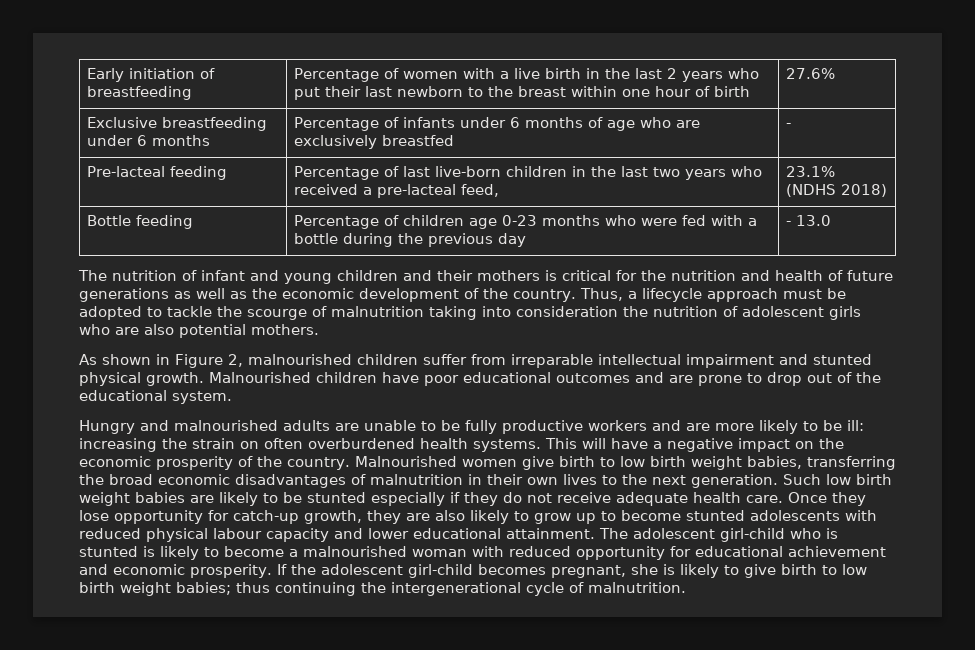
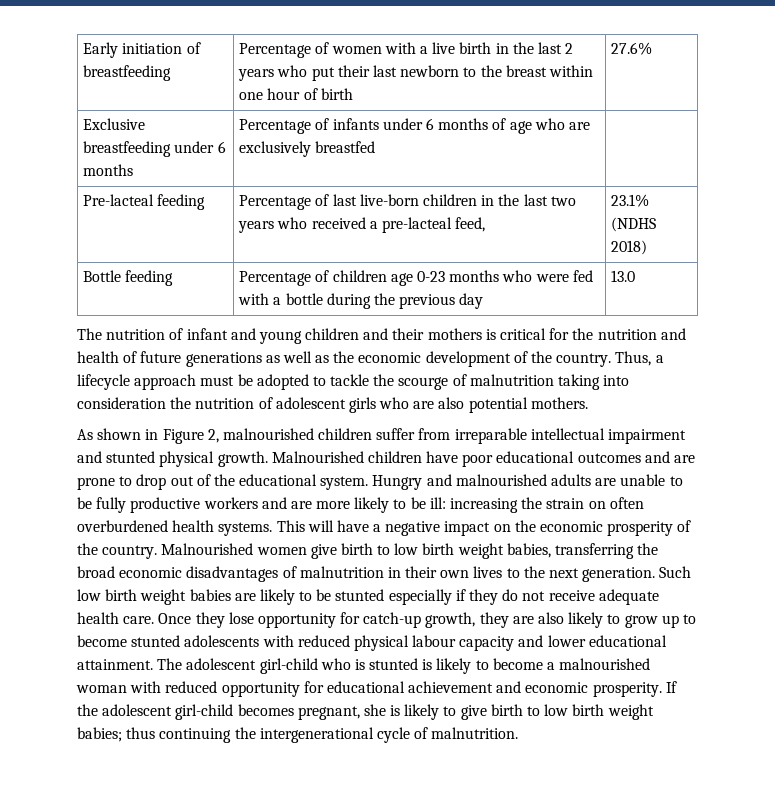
- Exclusive breastfeeding under 6 months | Percentage of infants under 6 months of age who are exclusively breastfed | -
+ Exclusive breastfeeding under 6 months | Percentage of infants under 6 months of age who are exclusively breastfed |
- Bottle feeding | Percentage of children age 0-23 months who were fed with a bottle during the previous day | - 13.0
+ Bottle feeding | Percentage of children age 0-23 months who were fed with a bottle during the previous day | 13.0
- Malnourished children have poor educational outcomes and are prone to drop out of the educational system.
- Hungry and malnourished adults are unable to be fully productive workers and are more likely to be ill: increasing the strain on often overburdened health systems.
+ Malnourished children have poor educational outcomes and are prone to drop out of the educational system. Hungry and malnourished adults are unable to be fully productive workers and are more likely to be ill: increasing the strain on often overburdened health systems.

